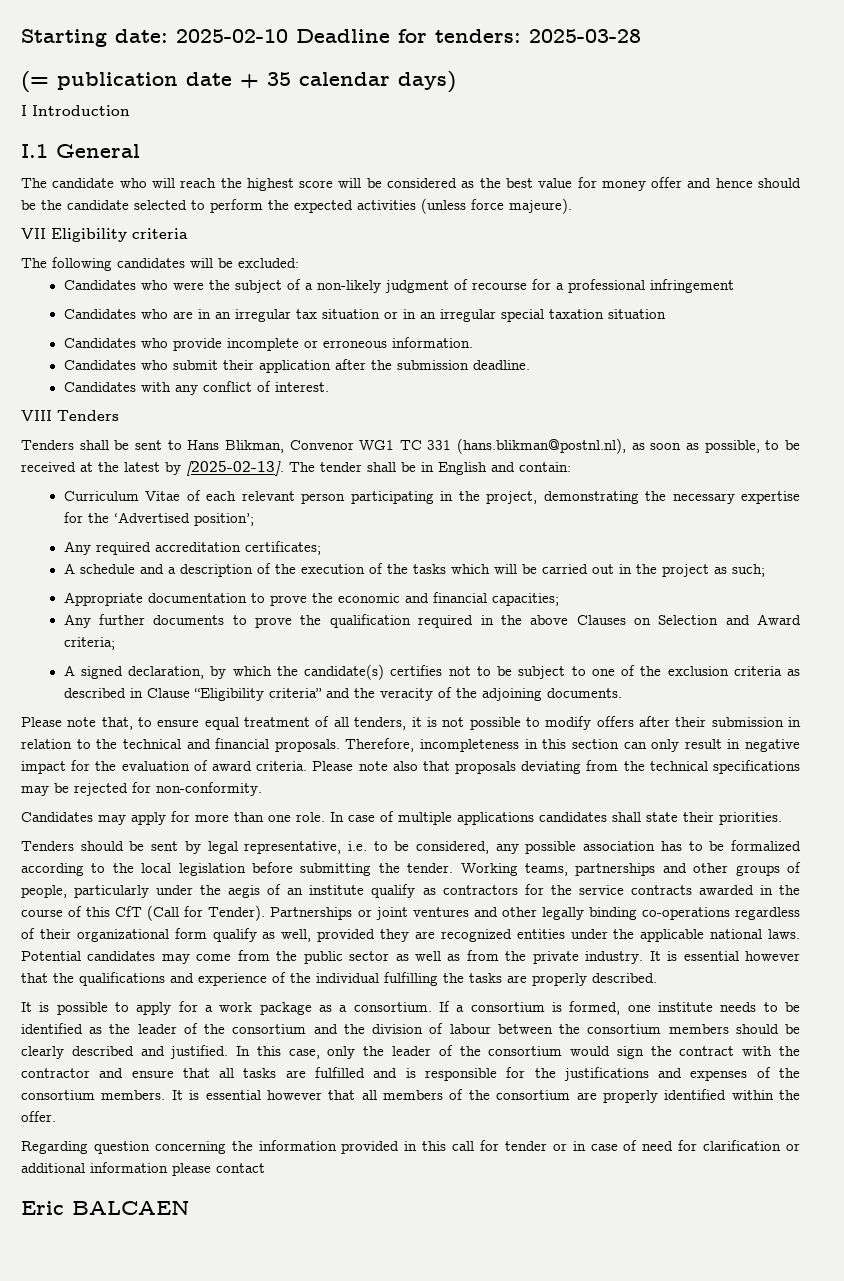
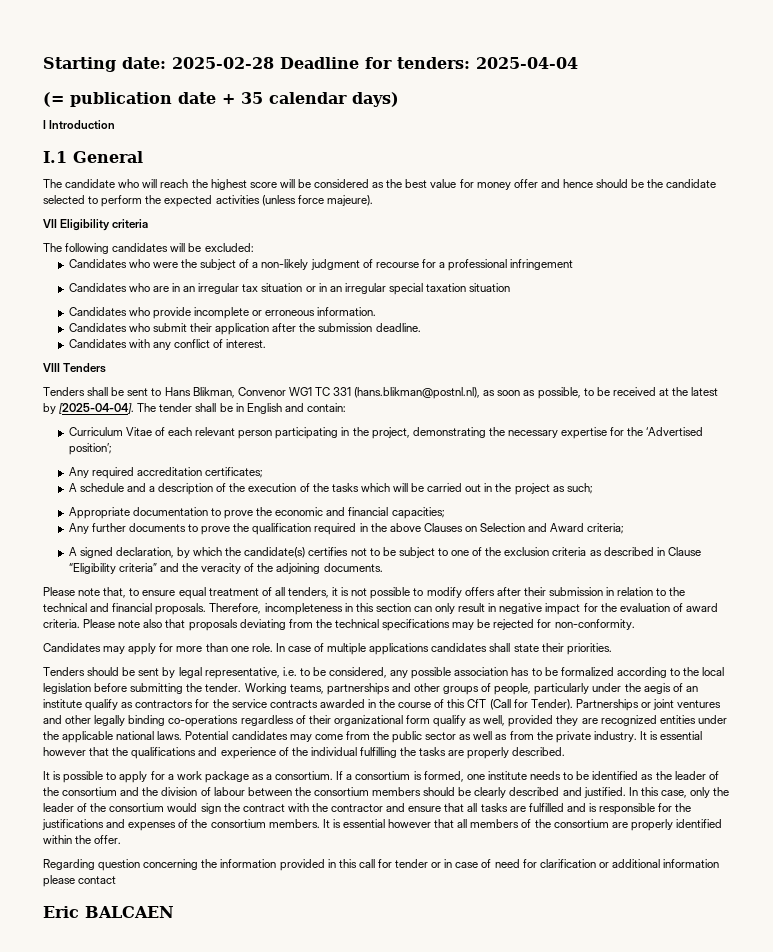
- Starting date: 2025-02-10 Deadline for tenders: 2025-03-28
+ Starting date: 2025-02-28 Deadline for tenders: 2025-04-04
- Tenders shall be sent to Hans Blikman, Convenor WG1 TC 331 (hans.blikman@postnl.nl), as soon as possible, to be received at the latest by [2025-02-13].
+ Tenders shall be sent to Hans Blikman, Convenor WG1 TC 331 (hans.blikman@postnl.nl), as soon as possible, to be received at the latest by [2025-04-04].

